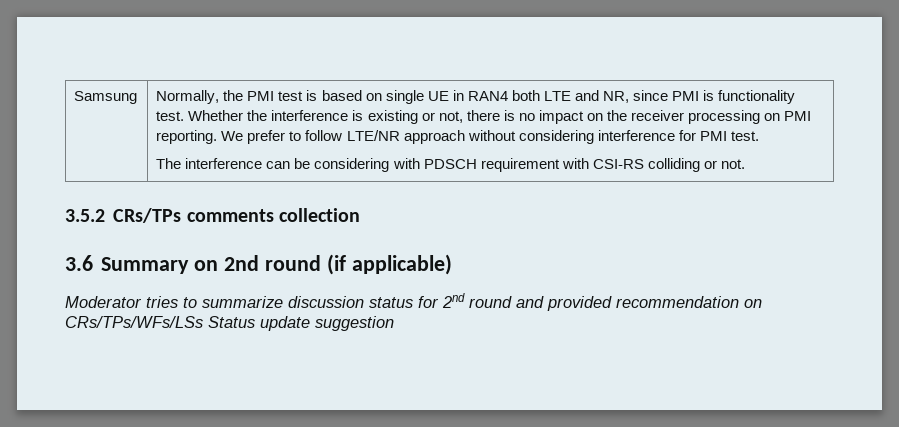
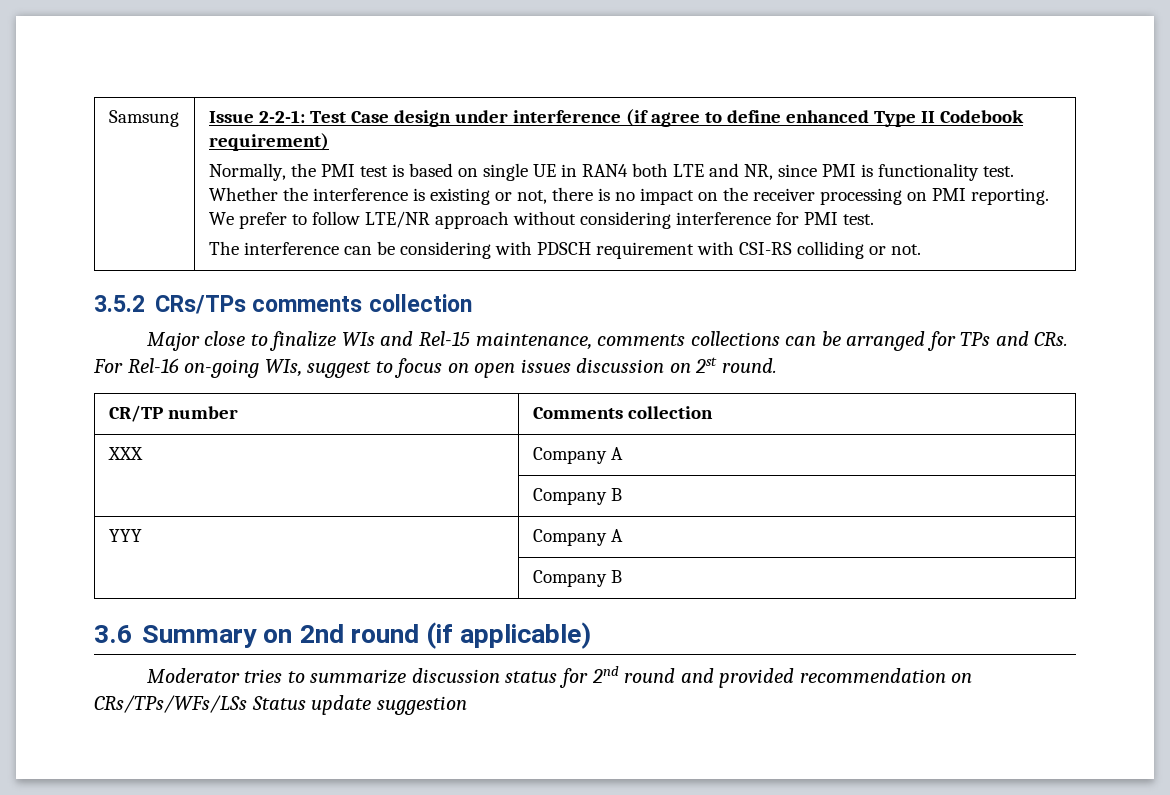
+ Issue 2-2-1: Test Case design under interference (if agree to define enhanced Type II Codebook requirement)
+ Major close to finalize WIs and Rel-15 maintenance, comments collections can be arranged for TPs and CRs. For Rel-16 on-going WIs, suggest to focus on open issues discussion on 2st round.
+ CR/TP number | Comments collection
+ XXX | Company A
+ | Company B
+ YYY | Company A
+ | Company B

